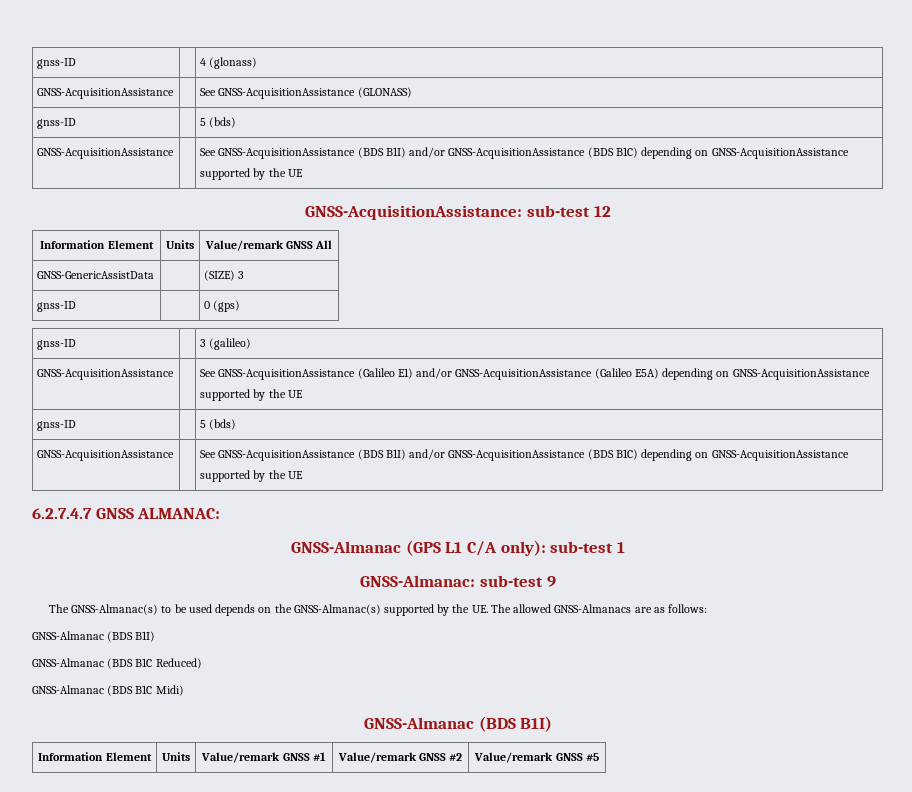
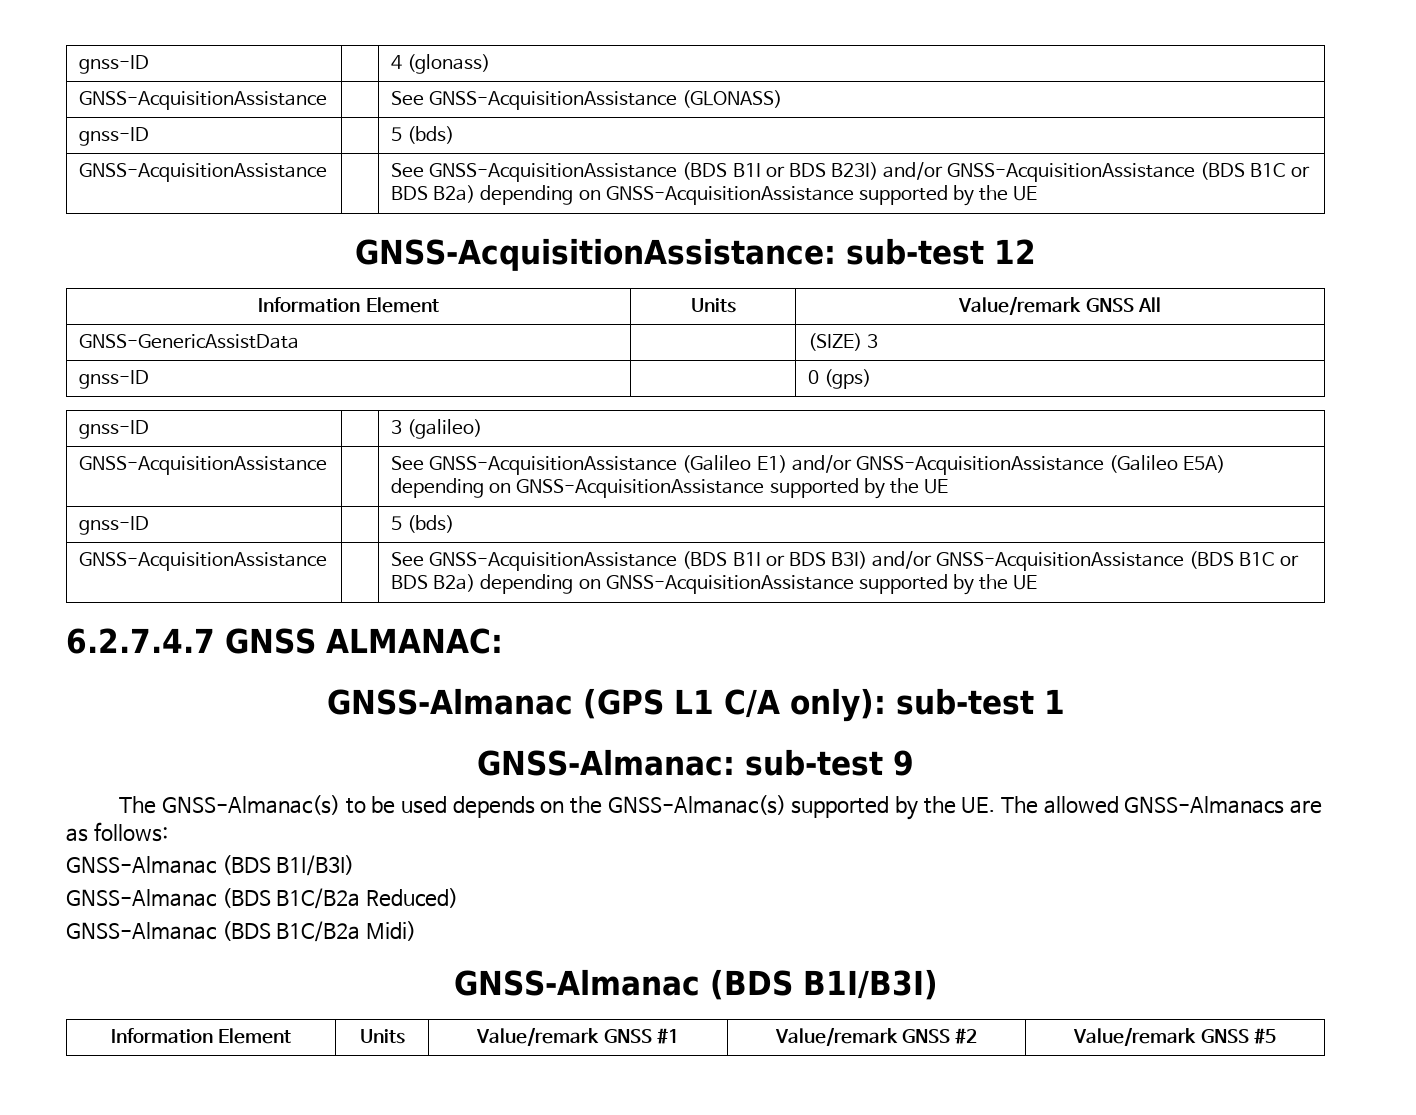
  GNSS-AcquisitionAssistance | | See GNSS-AcquisitionAssistance (GLONASS)
  gnss-ID | | 5 (bds)
- GNSS-AcquisitionAssistance | | See GNSS-AcquisitionAssistance (BDS B1I) and/or GNSS-AcquisitionAssistance (BDS B1C) depending on GNSS-AcquisitionAssistance supported by the UE
+ GNSS-AcquisitionAssistance | | See GNSS-AcquisitionAssistance (BDS B1I or BDS B23I) and/or GNSS-AcquisitionAssistance (BDS B1C or BDS B2a) depending on GNSS-AcquisitionAssistance supported by the UE
  GNSS-AcquisitionAssistance | | See GNSS-AcquisitionAssistance (Galileo E1) and/or GNSS-AcquisitionAssistance (Galileo E5A) depending on GNSS-AcquisitionAssistance supported by the UE
  gnss-ID | | 5 (bds)
- GNSS-AcquisitionAssistance | | See GNSS-AcquisitionAssistance (BDS B1I) and/or GNSS-AcquisitionAssistance (BDS B1C) depending on GNSS-AcquisitionAssistance supported by the UE
+ GNSS-AcquisitionAssistance | | See GNSS-AcquisitionAssistance (BDS B1I or BDS B3I) and/or GNSS-AcquisitionAssistance (BDS B1C or BDS B2a) depending on GNSS-AcquisitionAssistance supported by the UE
  The GNSS-Almanac(s) to be used depends on the GNSS-Almanac(s) supported by the UE. The allowed GNSS-Almanacs are as follows:
- GNSS-Almanac (BDS B1I)
- GNSS-Almanac (BDS B1C Reduced)
+ GNSS-Almanac (BDS B1I/B3I)
+ GNSS-Almanac (BDS B1C/B2a Reduced)
- GNSS-Almanac (BDS B1C Midi)
- GNSS-Almanac (BDS B1I)
+ GNSS-Almanac (BDS B1C/B2a Midi)
+ GNSS-Almanac (BDS B1I/B3I)

